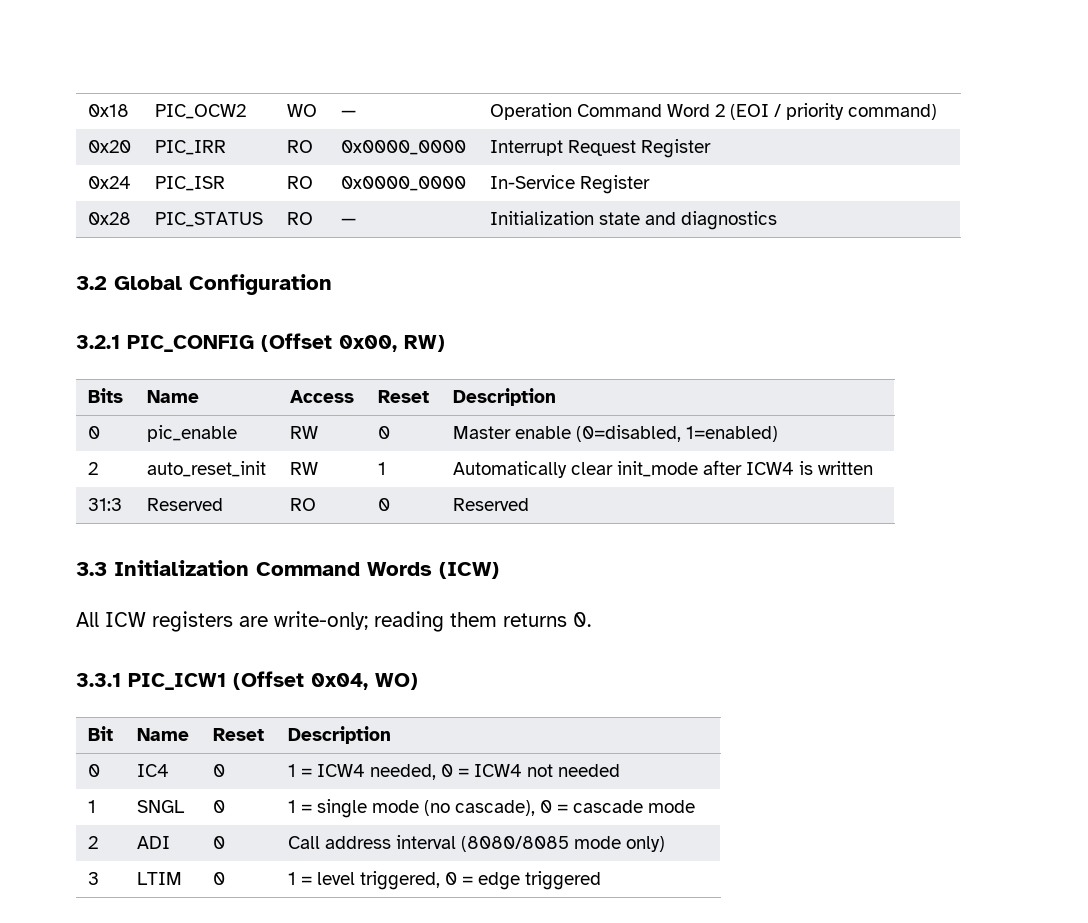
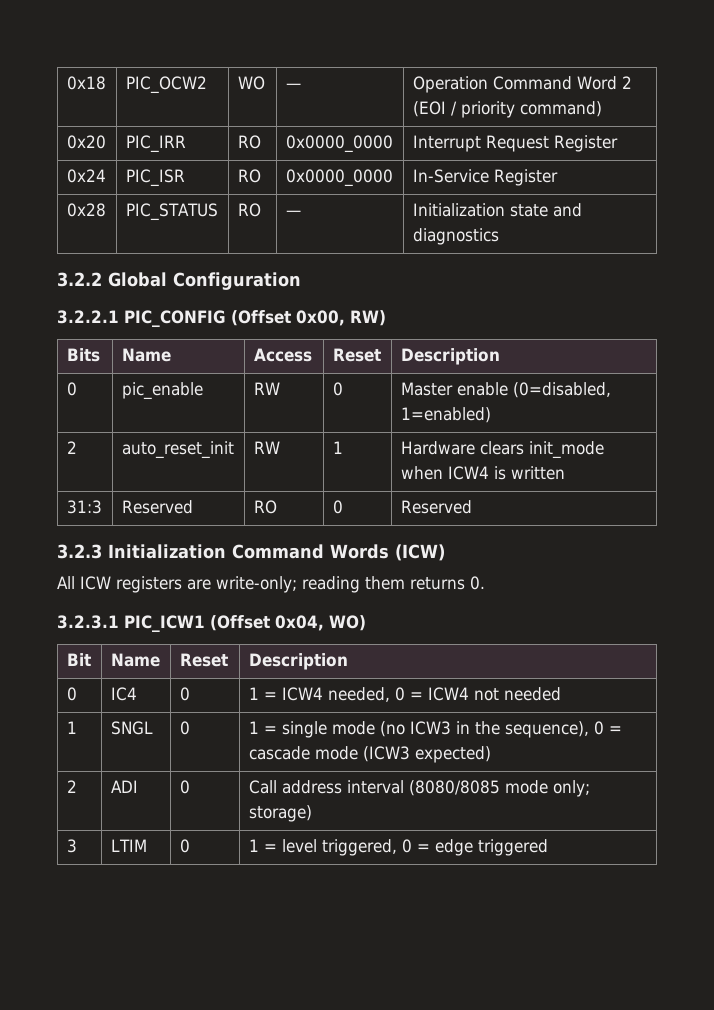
- 3.2 Global Configuration
+ 3.2.2 Global Configuration
- 3.2.1 PIC_CONFIG (Offset 0x00, RW)
+ 3.2.2.1 PIC_CONFIG (Offset 0x00, RW)
- 2 | auto_reset_init | RW | 1 | Automatically clear init_mode after ICW4 is written
+ 2 | auto_reset_init | RW | 1 | Hardware clears init_mode when ICW4 is written
- 3.3 Initialization Command Words (ICW)
+ 3.2.3 Initialization Command Words (ICW)
- 3.3.1 PIC_ICW1 (Offset 0x04, WO)
+ 3.2.3.1 PIC_ICW1 (Offset 0x04, WO)
- 1 | SNGL | 0 | 1 = single mode (no cascade), 0 = cascade mode
+ 1 | SNGL | 0 | 1 = single mode (no ICW3 in the sequence), 0 = cascade mode (ICW3 expected)
- 2 | ADI | 0 | Call address interval (8080/8085 mode only)
+ 2 | ADI | 0 | Call address interval (8080/8085 mode only; storage)

